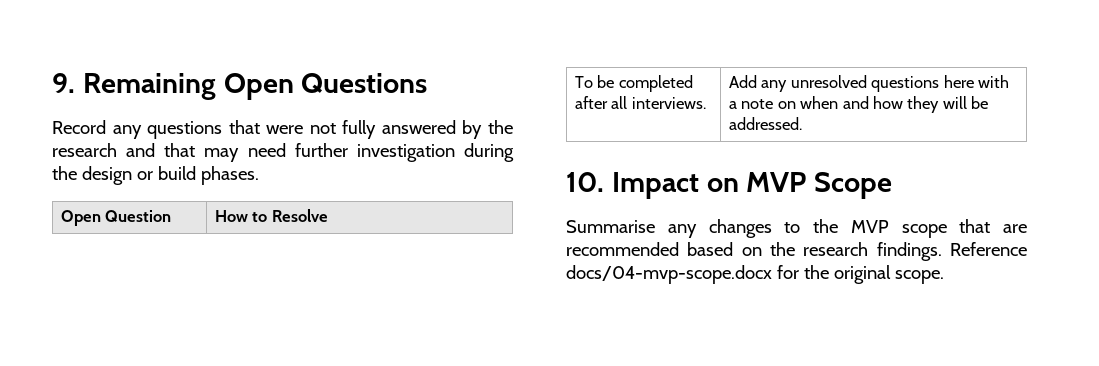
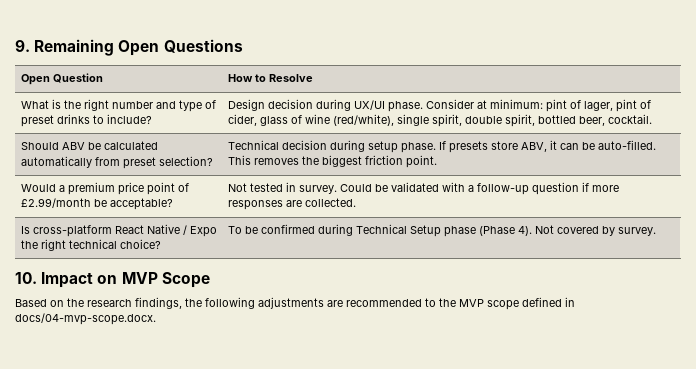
- Record any questions that were not fully answered by the research and that may need further investigation during the design or build phases.
- To be completed after all interviews. | Add any unresolved questions here with a note on when and how they will be addressed.
+ What is the right number and type of preset drinks to include? | Design decision during UX/UI phase. Consider at minimum: pint of lager, pint of cider, glass of wine (red/white), single spirit, double spirit, bottled beer, cocktail.
+ Should ABV be calculated automatically from preset selection? | Technical decision during setup phase. If presets store ABV, it can be auto-filled. This removes the biggest friction point.
+ Would a premium price point of £2.99/month be acceptable? | Not tested in survey. Could be validated with a follow-up question if more responses are collected.
+ Is cross-platform React Native / Expo the right technical choice? | To be confirmed during Technical Setup phase (Phase 4). Not covered by survey.
- Summarise any changes to the MVP scope that are recommended based on the research findings. Reference docs/04-mvp-scope.docx for the original scope.
+ Based on the research findings, the following adjustments are recommended to the MVP scope defined in docs/04-mvp-scope.docx.

